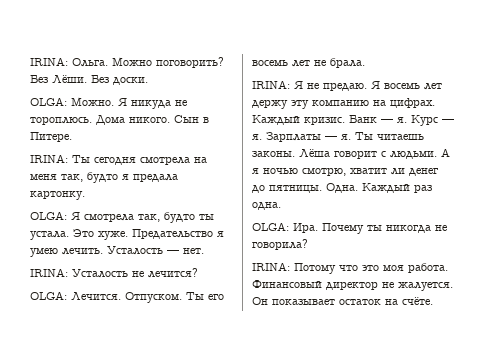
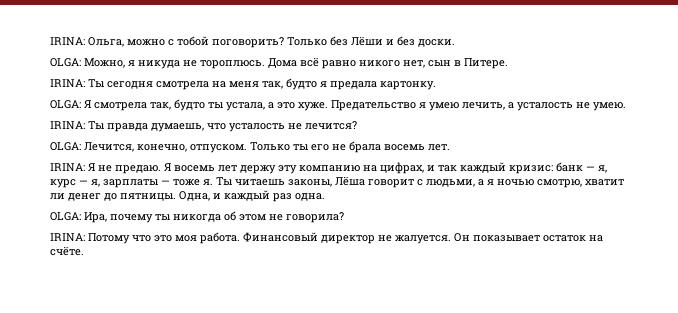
- IRINA: Ольга. Можно поговорить? Без Лёши. Без доски.
+ IRINA: Ольга, можно с тобой поговорить? Только без Лёши и без доски.
- OLGA: Можно. Я никуда не тороплюсь.
+ OLGA: Можно, я никуда не тороплюсь.
- Дома никого. Сын в Питере.
+ Дома всё равно никого нет, сын в Питере.
- OLGA: Я смотрела так, будто ты устала. Это хуже.
+ OLGA: Я смотрела так, будто ты устала, а это хуже.
- Предательство я умею лечить. Усталость — нет.
- IRINA: Усталость не лечится?
- OLGA: Лечится. Отпуском. Ты его восемь лет не брала.
+ Предательство я умею лечить, а усталость не умею.
+ IRINA: Ты правда думаешь, что усталость не лечится?
+ OLGA: Лечится, конечно, отпуском. Только ты его не брала восемь лет.
- Я восемь лет держу эту компанию на цифрах. Каждый кризис. Банк — я. Курс — я. Зарплаты — я.
+ Я восемь лет держу эту компанию на цифрах, и так каждый кризис: банк — я, курс — я, зарплаты — тоже я.
- Ты читаешь законы. Лёша говорит с людьми. А я ночью смотрю, хватит ли денег до пятницы.
+ Ты читаешь законы, Лёша говорит с людьми, а я ночью смотрю, хватит ли денег до пятницы.
- Одна. Каждый раз одна.
+ Одна, и каждый раз одна.
- OLGA: Ира. Почему ты никогда не говорила?
+ OLGA: Ира, почему ты никогда об этом не говорила?

